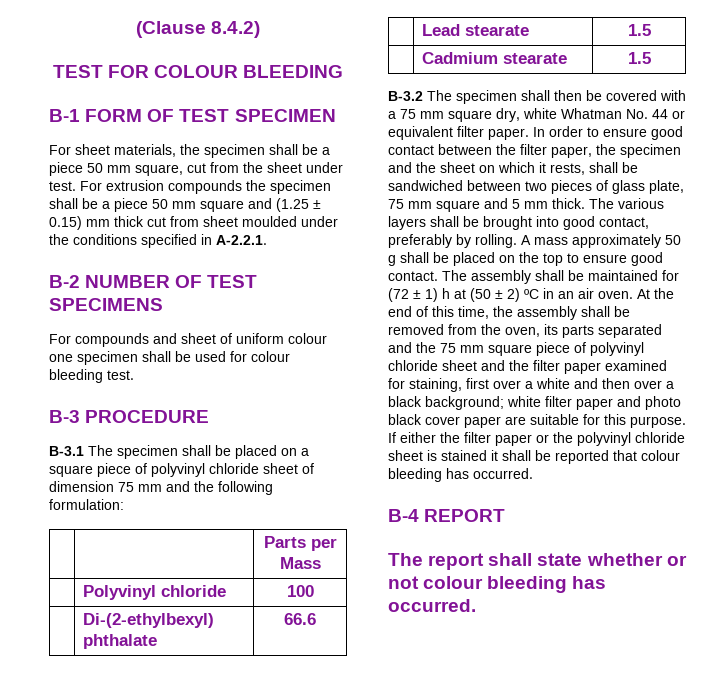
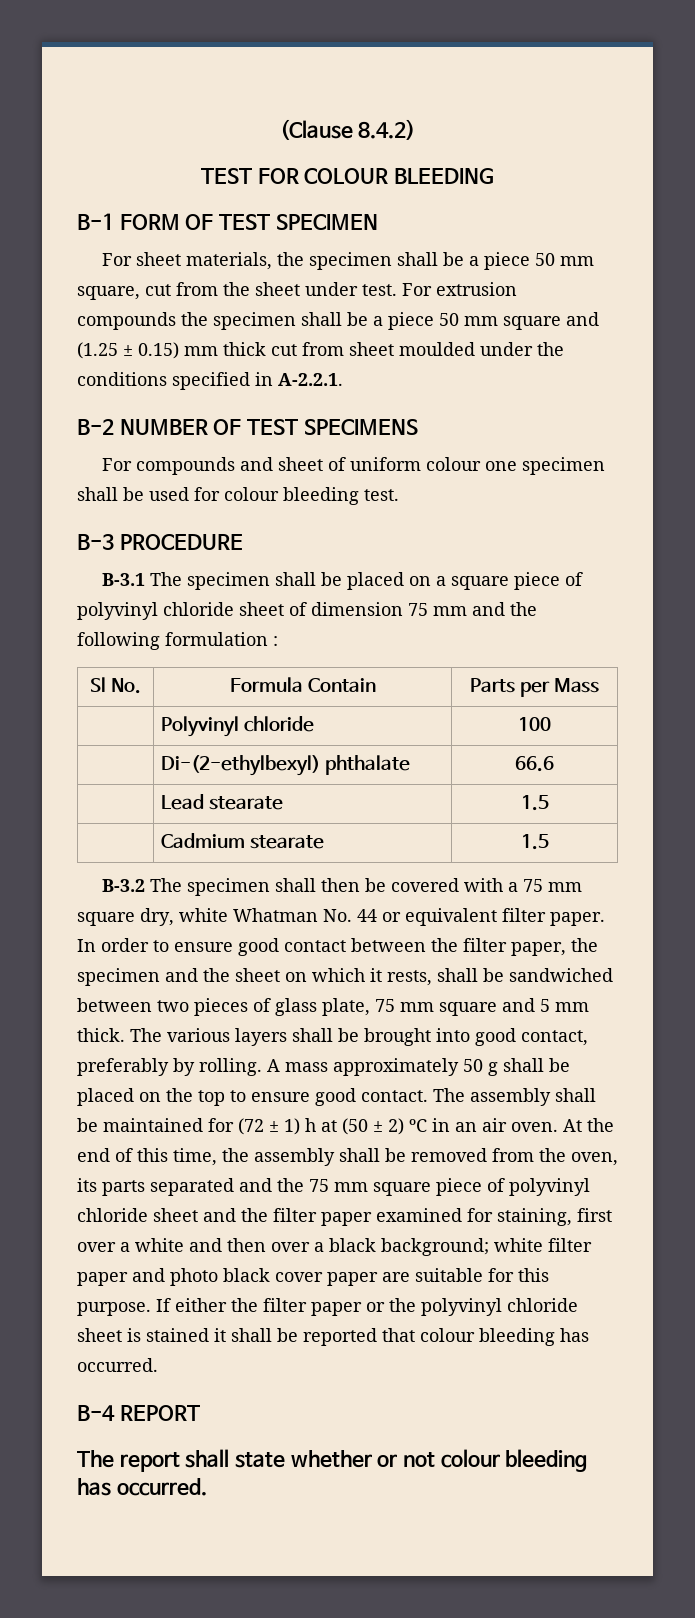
- B-3.1 The specimen shall be placed on a square piece of polyvinyl chloride sheet of dimension 75 mm and the following formulation:
- | | Parts per Mass
+ B-3.1 The specimen shall be placed on a square piece of polyvinyl chloride sheet of dimension 75 mm and the following formulation :
+ Sl No. | Formula Contain | Parts per Mass

